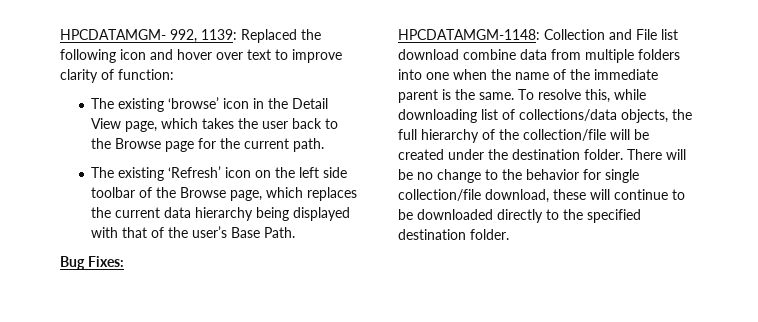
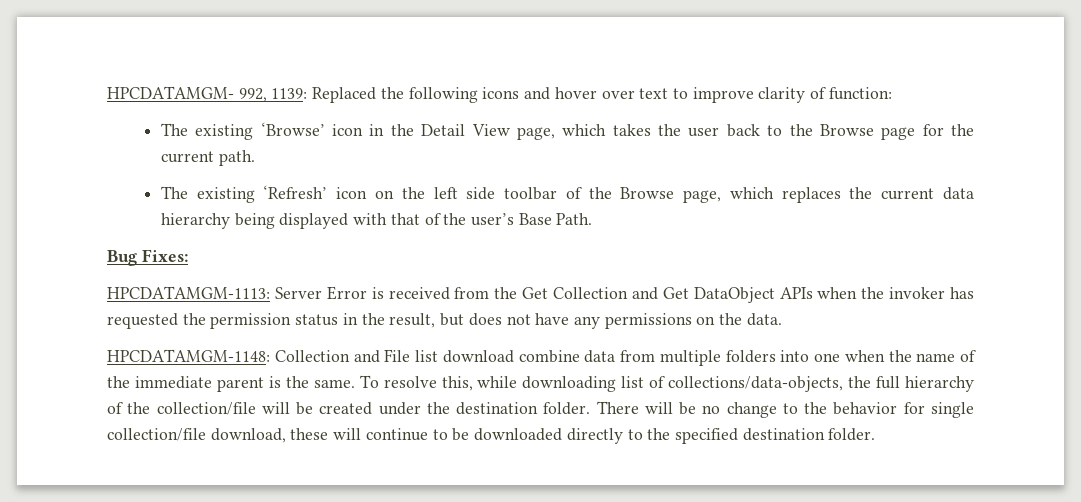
- HPCDATAMGM- 992, 1139: Replaced the following icon and hover over text to improve clarity of function:
+ HPCDATAMGM- 992, 1139: Replaced the following icons and hover over text to improve clarity of function:
- The existing ‘browse’ icon in the Detail View page, which takes the user back to the Browse page for the current path.
+ The existing ‘Browse’ icon in the Detail View page, which takes the user back to the Browse page for the current path.
+ HPCDATAMGM-1113: Server Error is received from the Get Collection and Get DataObject APIs when the invoker has requested the permission status in the result, but does not have any permissions on the data.
- To resolve this, while downloading list of collections/data objects, the full hierarchy of the collection/file will be created under the destination folder.
+ To resolve this, while downloading list of collections/data-objects, the full hierarchy of the collection/file will be created under the destination folder.

